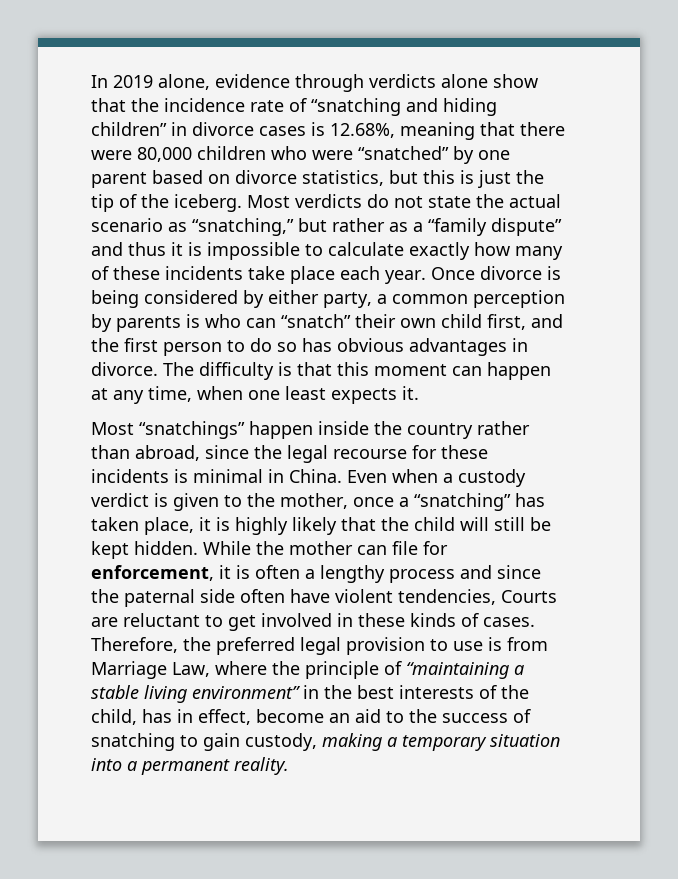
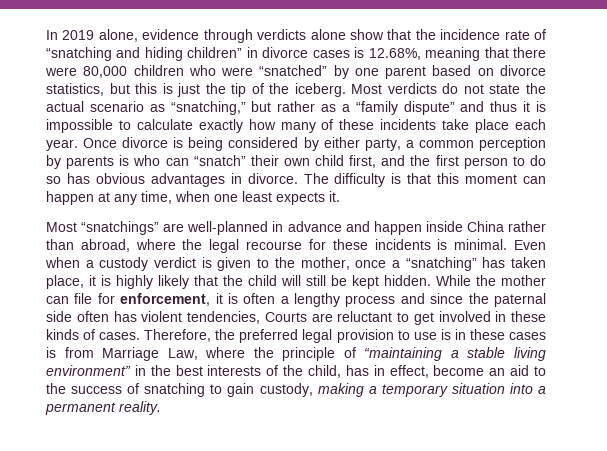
- Most “snatchings” happen inside the country rather than abroad, since the legal recourse for these incidents is minimal in China.
+ Most “snatchings” are well-planned in advance and happen inside China rather than abroad, where the legal recourse for these incidents is minimal.
- While the mother can file for enforcement, it is often a lengthy process and since the paternal side often have violent tendencies, Courts are reluctant to get involved in these kinds of cases.
+ While the mother can file for enforcement, it is often a lengthy process and since the paternal side often has violent tendencies, Courts are reluctant to get involved in these kinds of cases.
- Therefore, the preferred legal provision to use is from Marriage Law, where the principle of “maintaining a stable living environment” in the best interests of the child, has in effect, become an aid to the success of snatching to gain custody, making a temporary situation into a permanent reality.
+ Therefore, the preferred legal provision to use is in these cases is from Marriage Law, where the principle of “maintaining a stable living environment” in the best interests of the child, has in effect, become an aid to the success of snatching to gain custody, making a temporary situation into a permanent reality.

